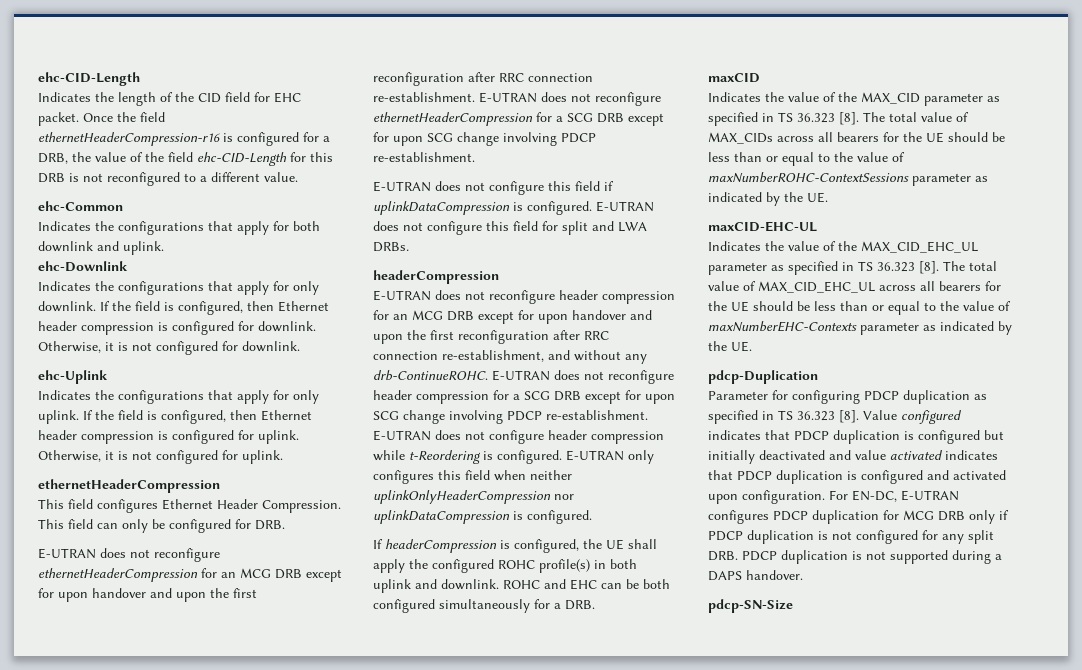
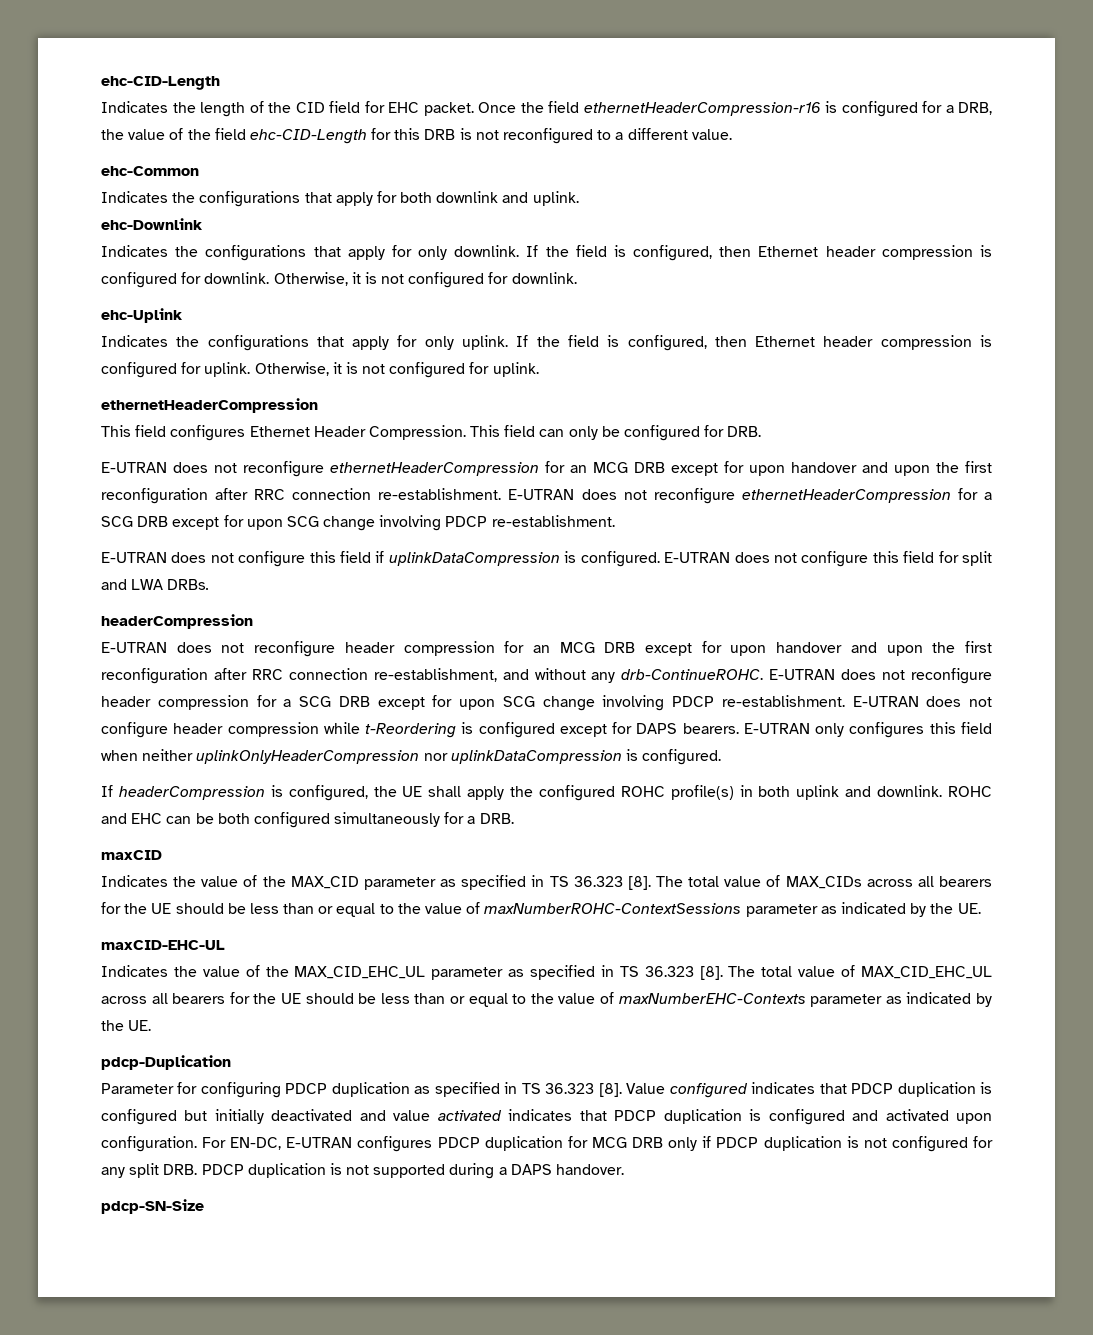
- E-UTRAN does not configure header compression while t-Reordering is configured.
+ E-UTRAN does not configure header compression while t-Reordering is configured except for DAPS bearers.

